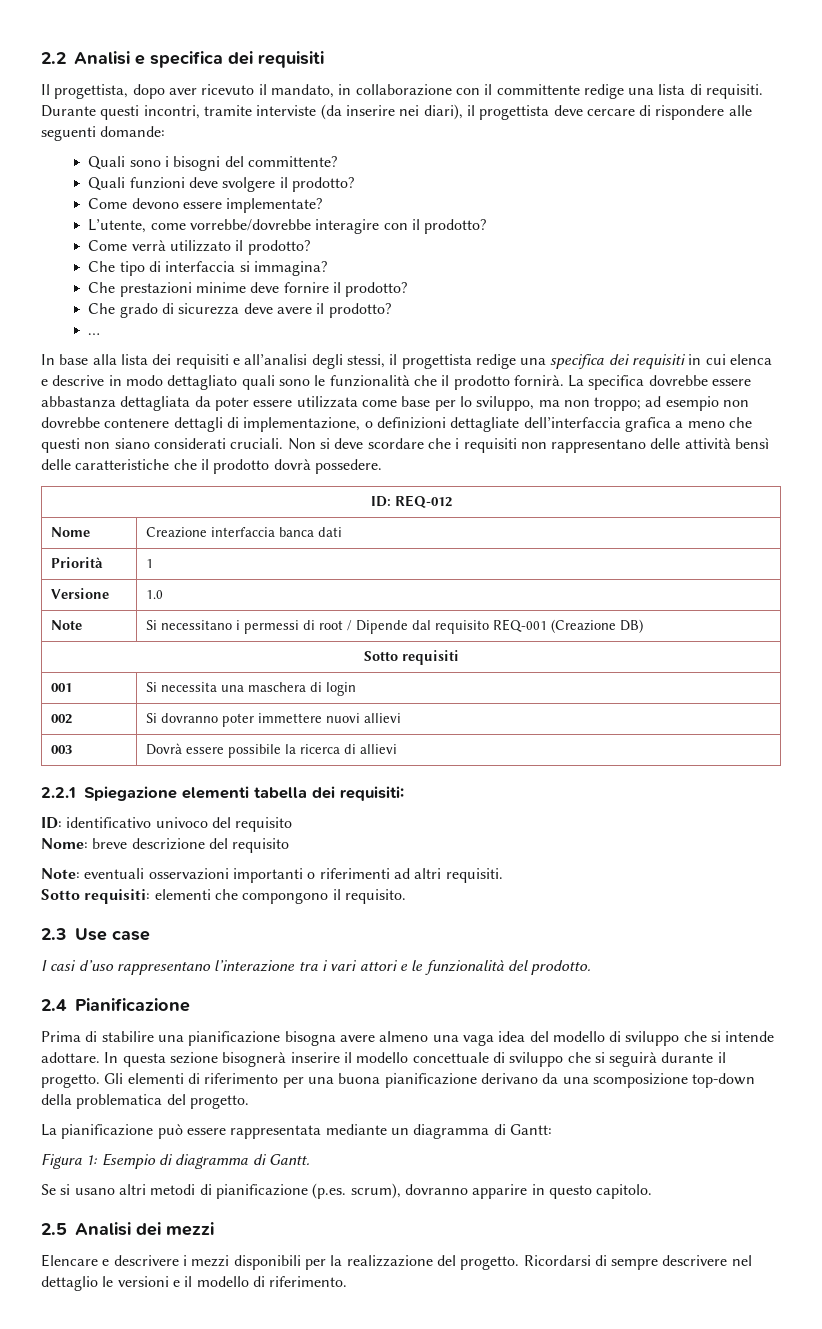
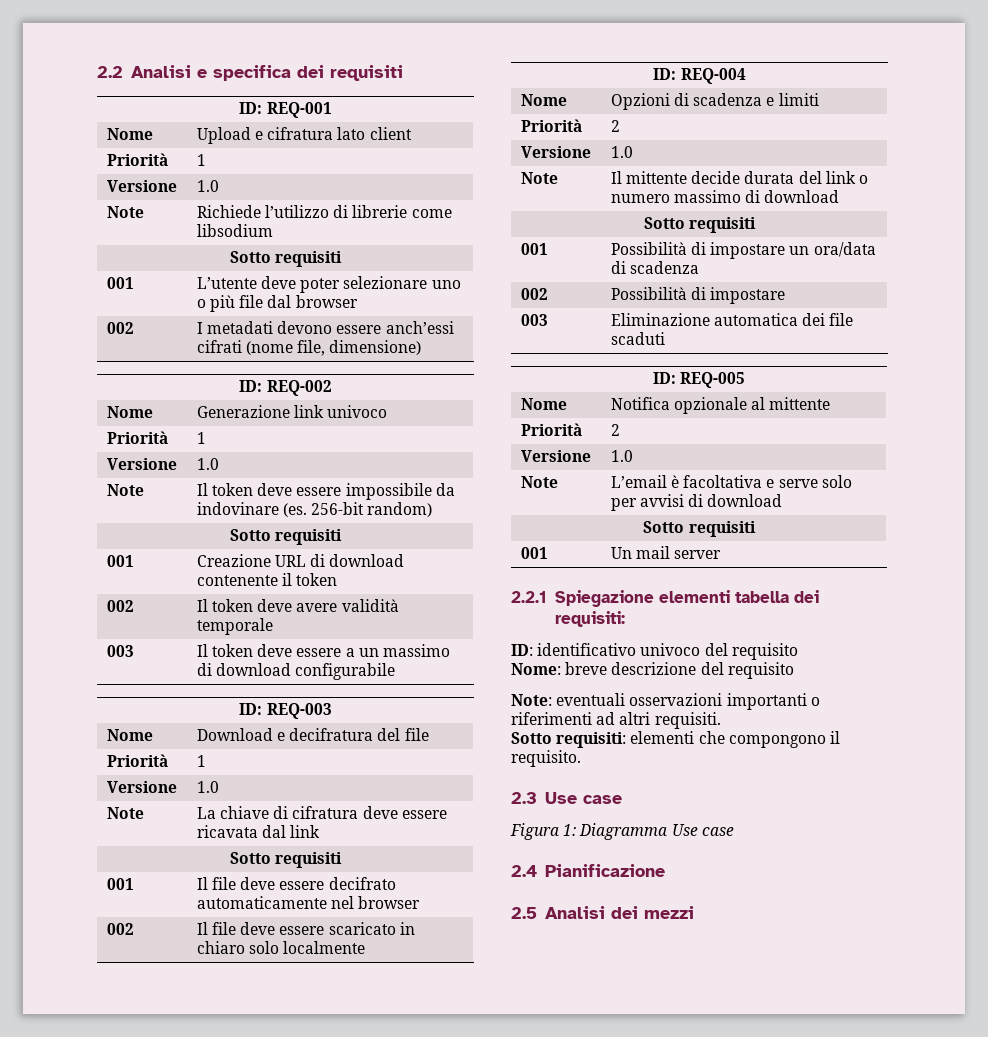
- Il progettista, dopo aver ricevuto il mandato, in collaborazione con il committente redige una lista di requisiti. Durante questi incontri, tramite interviste (da inserire nei diari), il progettista deve cercare di rispondere alle seguenti domande:
- Quali sono i bisogni del committente?
- Quali funzioni deve svolgere il prodotto?
- Come devono essere implementate?
- L’utente, come vorrebbe/dovrebbe interagire con il prodotto?
- Come verrà utilizzato il prodotto?
- Che tipo di interfaccia si immagina?
- Che prestazioni minime deve fornire il prodotto?
- Che grado di sicurezza deve avere il prodotto?
- …
- In base alla lista dei requisiti e all’analisi degli stessi, il progettista redige una specifica dei requisiti in cui elenca e descrive in modo dettagliato quali sono le funzionalità che il prodotto fornirà. La specifica dovrebbe essere abbastanza dettagliata da poter essere utilizzata come base per lo sviluppo, ma non troppo; ad esempio non dovrebbe contenere dettagli di implementazione, o definizioni dettagliate dell’interfaccia grafica a meno che questi non siano considerati cruciali. Non si deve scordare che i requisiti non rappresentano delle attività bensì delle caratteristiche che il prodotto dovrà possedere.
- ID: REQ-012
- Nome | Creazione interfaccia banca dati
+ ID: REQ-001
+ Nome | Upload e cifratura lato client
  Priorità | 1
  Versione | 1.0
- Note | Si necessitano i permessi di root / Dipende dal requisito REQ-001 (Creazione DB)
+ Note | Richiede l’utilizzo di librerie come libsodium
  Sotto requisiti
- 001 | Si necessita una maschera di login
- 002 | Si dovranno poter immettere nuovi allievi
- 003 | Dovrà essere possibile la ricerca di allievi
+ 001 | L’utente deve poter selezionare uno o più file dal browser
+ 002 | I metadati devono essere anch’essi cifrati (nome file, dimensione)
+ ID: REQ-002
+ Nome | Generazione link univoco
+ Priorità | 1
+ Versione | 1.0
+ Note | Il token deve essere impossibile da indovinare (es. 256-bit random)
+ Sotto requisiti
+ 001 | Creazione URL di download contenente il token
+ 002 | Il token deve avere validità temporale
+ 003 | Il token deve essere a un massimo di download configurabile
+ ID: REQ-003
+ Nome | Download e decifratura del file
+ Priorità | 1
+ Versione | 1.0
+ Note | La chiave di cifratura deve essere ricavata dal link
+ Sotto requisiti
+ 001 | Il file deve essere decifrato automaticamente nel browser
+ 002 | Il file deve essere scaricato in chiaro solo localmente
+ ID: REQ-004
+ Nome | Opzioni di scadenza e limiti
+ Priorità | 2
+ Versione | 1.0
+ Note | Il mittente decide durata del link o numero massimo di download
+ Sotto requisiti
+ 001 | Possibilità di impostare un ora/data di scadenza
+ 002 | Possibilità di impostare
+ 003 | Eliminazione automatica dei file scaduti
+ ID: REQ-005
+ Nome | Notifica opzionale al mittente
+ Priorità | 2
+ Versione | 1.0
+ Note | L’email è facoltativa e serve solo per avvisi di download
+ Sotto requisiti
+ 001 | Un mail server
- I casi d’uso rappresentano l’interazione tra i vari attori e le funzionalità del prodotto.
+ Figura 1: Diagramma Use case
  2.4 Pianificazione
- Prima di stabilire una pianificazione bisogna avere almeno una vaga idea del modello di sviluppo che si intende adottare. In questa sezione bisognerà inserire il modello concettuale di sviluppo che si seguirà durante il progetto. Gli elementi di riferimento per una buona pianificazione derivano da una scomposizione top-down della problematica del progetto.
- La pianificazione può essere rappresentata mediante un diagramma di Gantt:
- Figura 1: Esempio di diagramma di Gantt.
- Se si usano altri metodi di pianificazione (p.es. scrum), dovranno apparire in questo capitolo.
  2.5 Analisi dei mezzi
- Elencare e descrivere i mezzi disponibili per la realizzazione del progetto. Ricordarsi di sempre descrivere nel dettaglio le versioni e il modello di riferimento.

